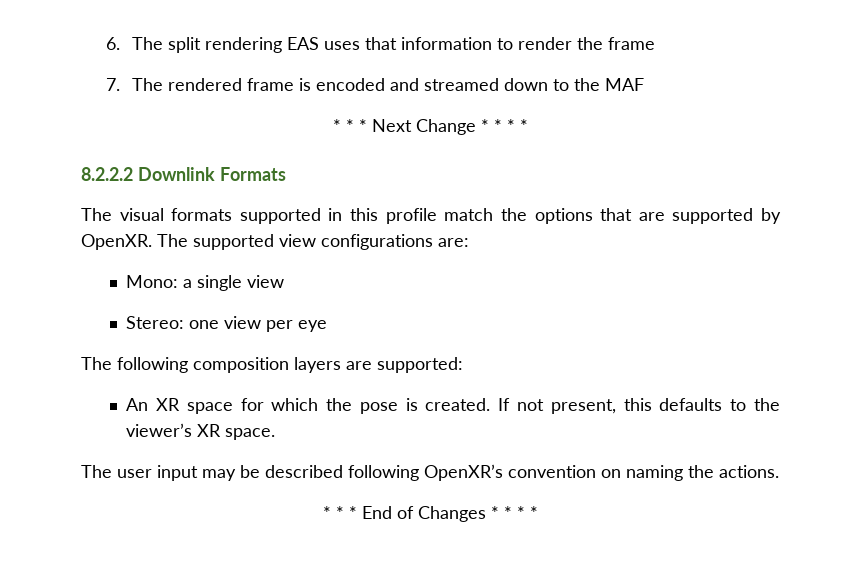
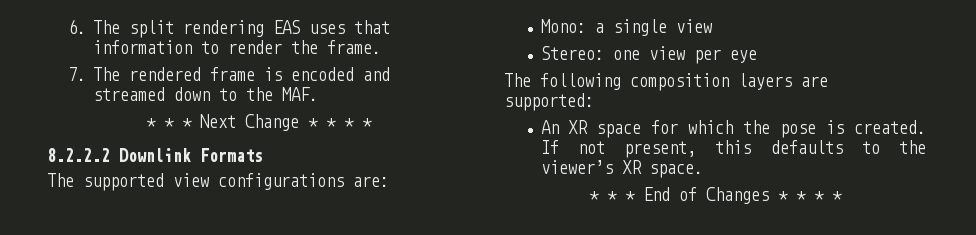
- 6. The split rendering EAS uses that information to render the frame
+ 6. The split rendering EAS uses that information to render the frame.
- 7. The rendered frame is encoded and streamed down to the MAF
+ 7. The rendered frame is encoded and streamed down to the MAF.
- The visual formats supported in this profile match the options that are supported by OpenXR. The supported view configurations are:
+ The supported view configurations are:
- The user input may be described following OpenXR’s convention on naming the actions.

